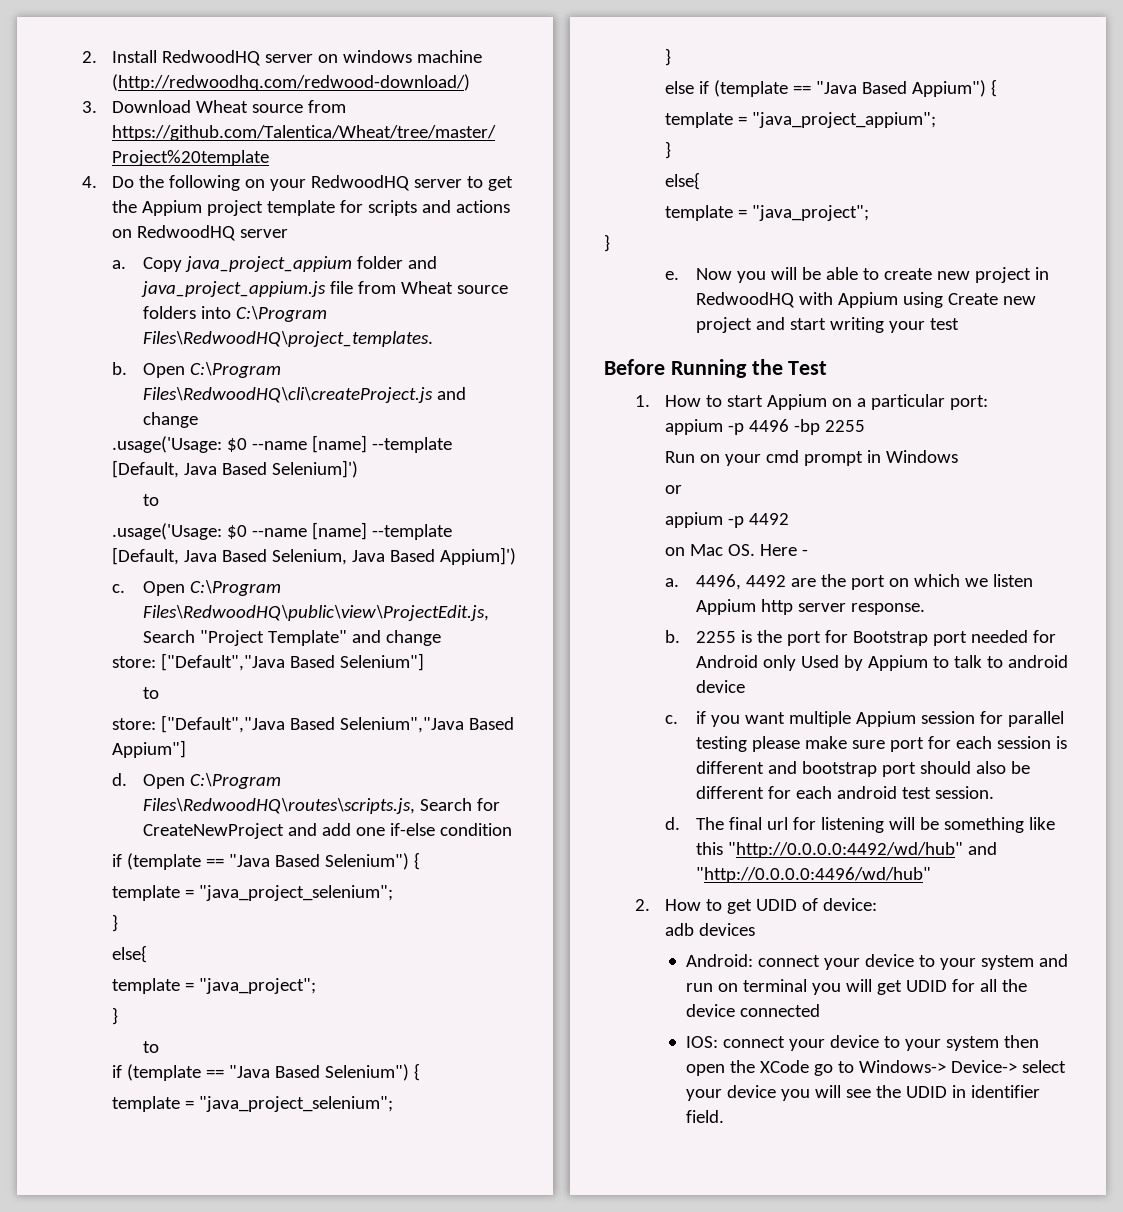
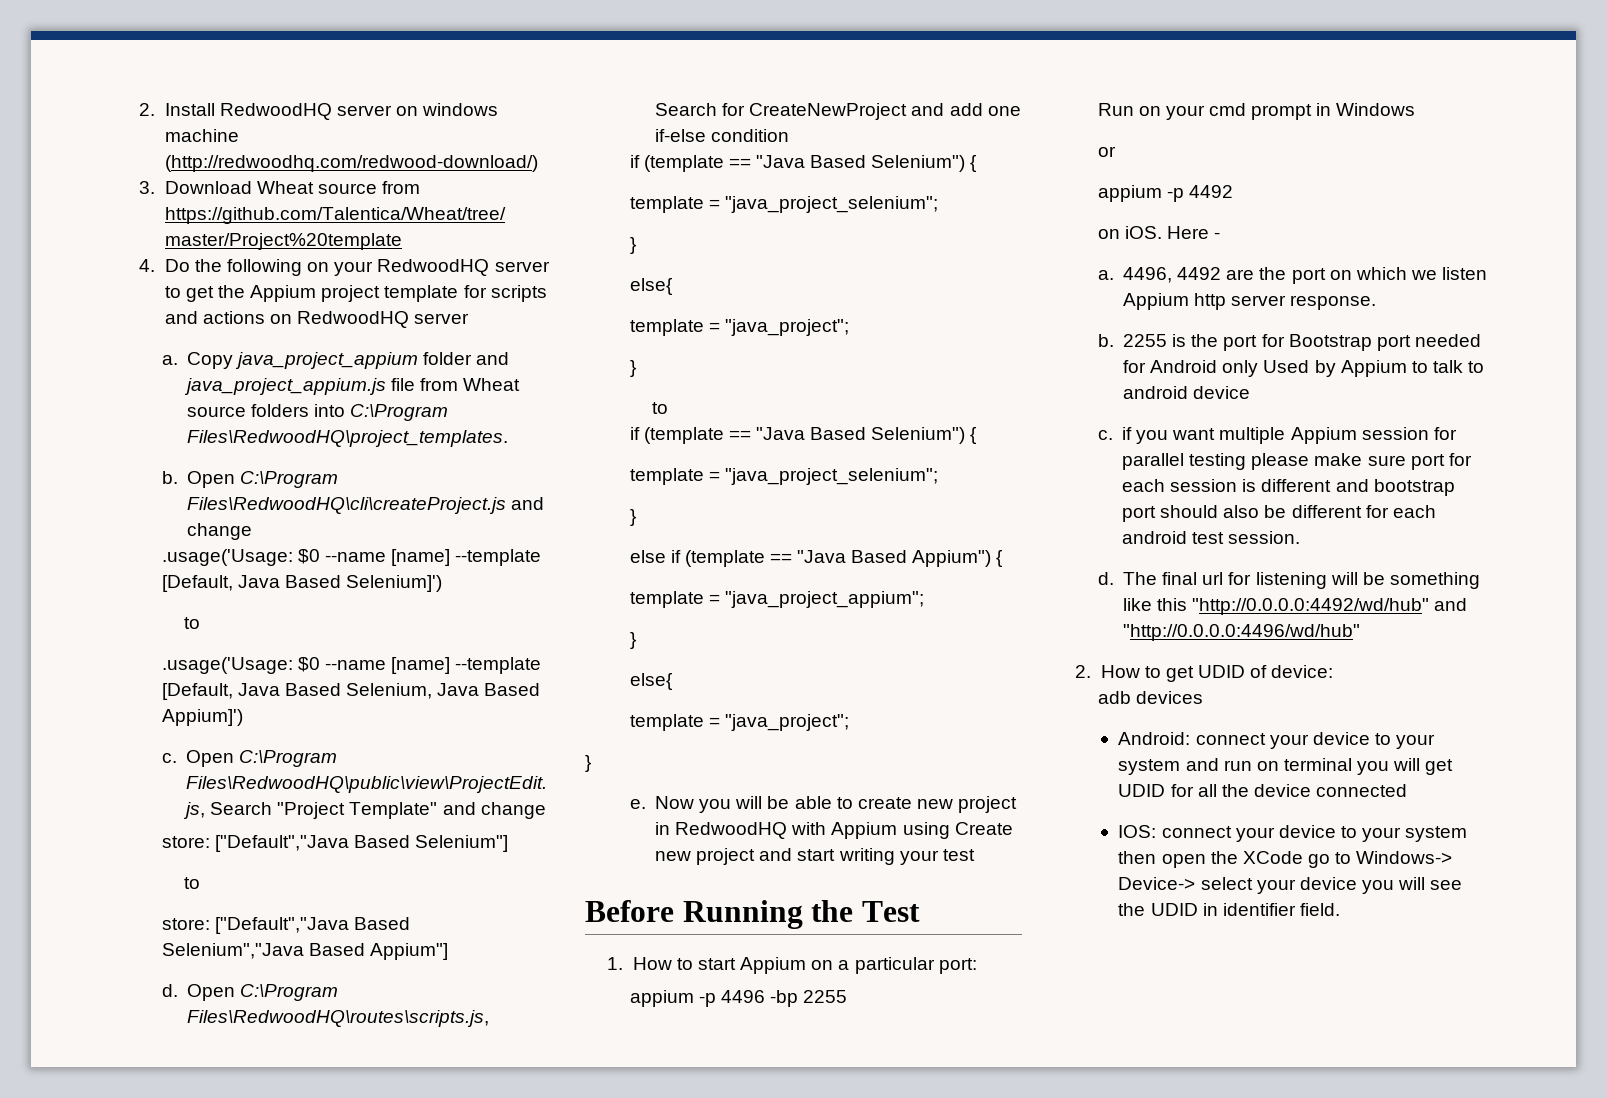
- on Mac OS. Here -
+ on iOS. Here -

